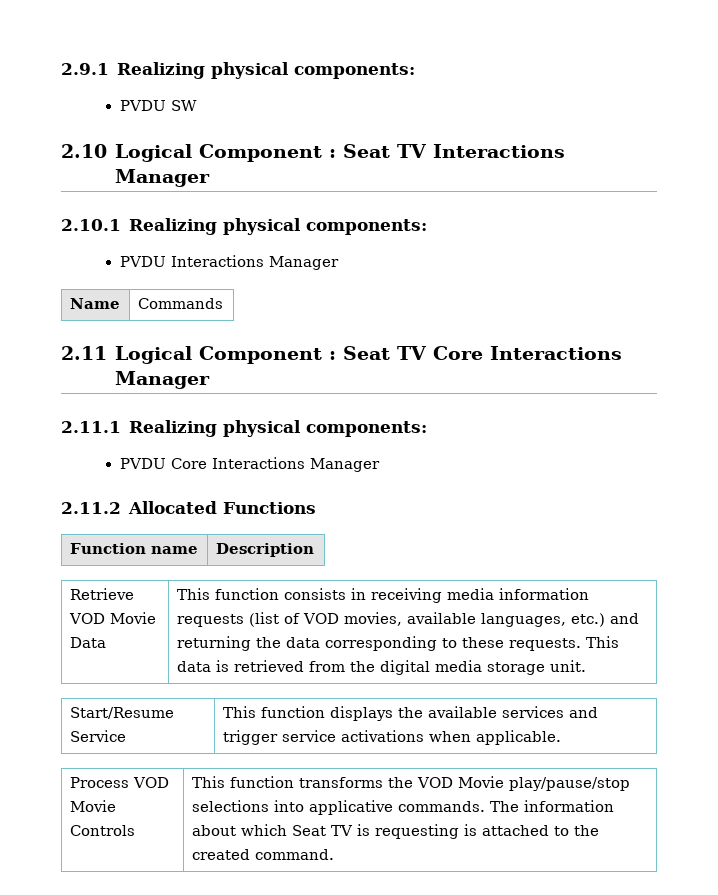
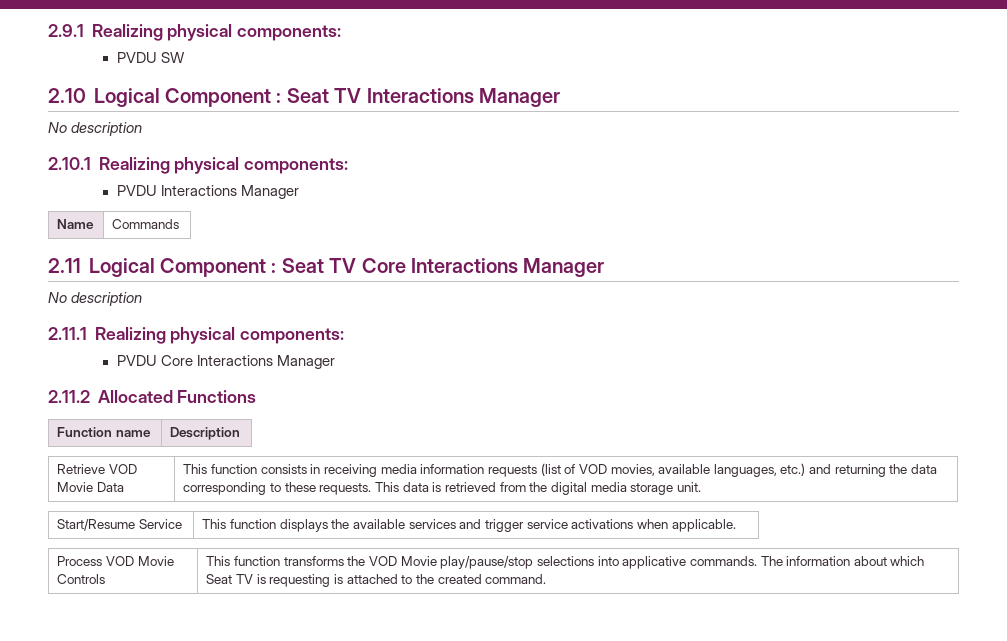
  2.10 Logical Component : Seat TV Interactions Manager
+ No description
  2.11 Logical Component : Seat TV Core Interactions Manager
+ No description

